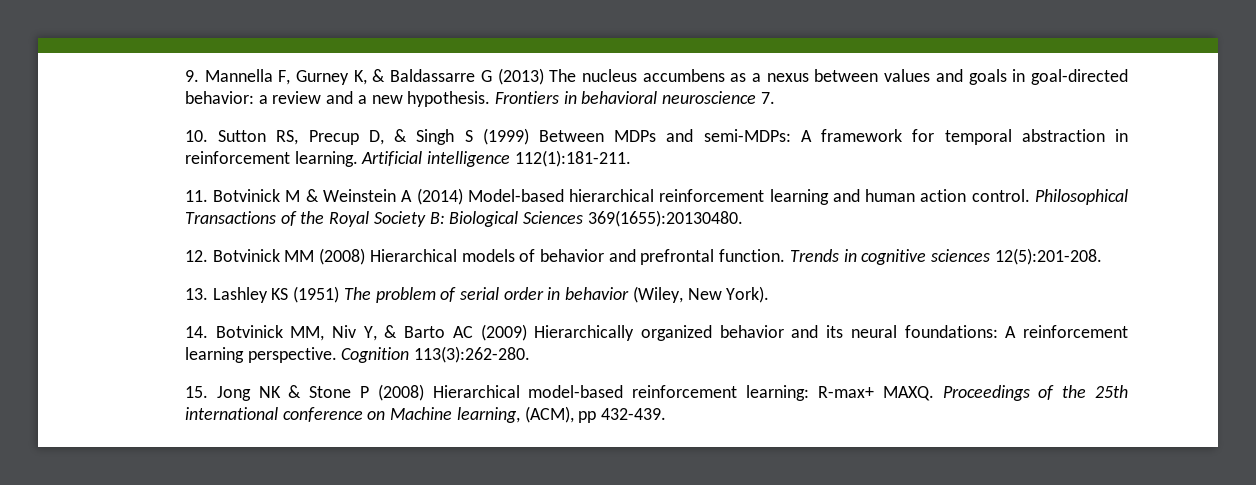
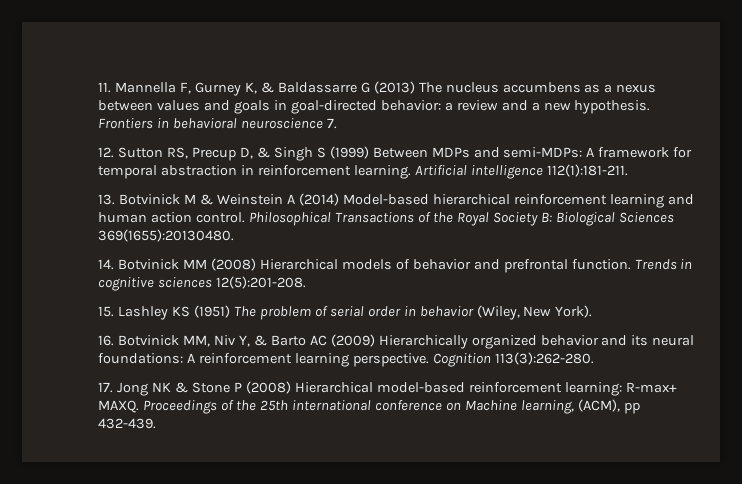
- 9. Mannella F, Gurney K, & Baldassarre G (2013) The nucleus accumbens as a nexus between values and goals in goal-directed behavior: a review and a new hypothesis.
+ 11. Mannella F, Gurney K, & Baldassarre G (2013) The nucleus accumbens as a nexus between values and goals in goal-directed behavior: a review and a new hypothesis.
- 10. Sutton RS, Precup D, & Singh S (1999) Between MDPs and semi-MDPs: A framework for temporal abstraction in reinforcement learning.
+ 12. Sutton RS, Precup D, & Singh S (1999) Between MDPs and semi-MDPs: A framework for temporal abstraction in reinforcement learning.
- 11. Botvinick M & Weinstein A (2014) Model-based hierarchical reinforcement learning and human action control.
+ 13. Botvinick M & Weinstein A (2014) Model-based hierarchical reinforcement learning and human action control.
- 12. Botvinick MM (2008) Hierarchical models of behavior and prefrontal function.
+ 14. Botvinick MM (2008) Hierarchical models of behavior and prefrontal function.
- 13. Lashley KS (1951) The problem of serial order in behavior (Wiley, New York).
+ 15. Lashley KS (1951) The problem of serial order in behavior (Wiley, New York).
- 14. Botvinick MM, Niv Y, & Barto AC (2009) Hierarchically organized behavior and its neural foundations: A reinforcement learning perspective.
+ 16. Botvinick MM, Niv Y, & Barto AC (2009) Hierarchically organized behavior and its neural foundations: A reinforcement learning perspective.
- 15. Jong NK & Stone P (2008) Hierarchical model-based reinforcement learning: R-max+ MAXQ.
+ 17. Jong NK & Stone P (2008) Hierarchical model-based reinforcement learning: R-max+ MAXQ.

